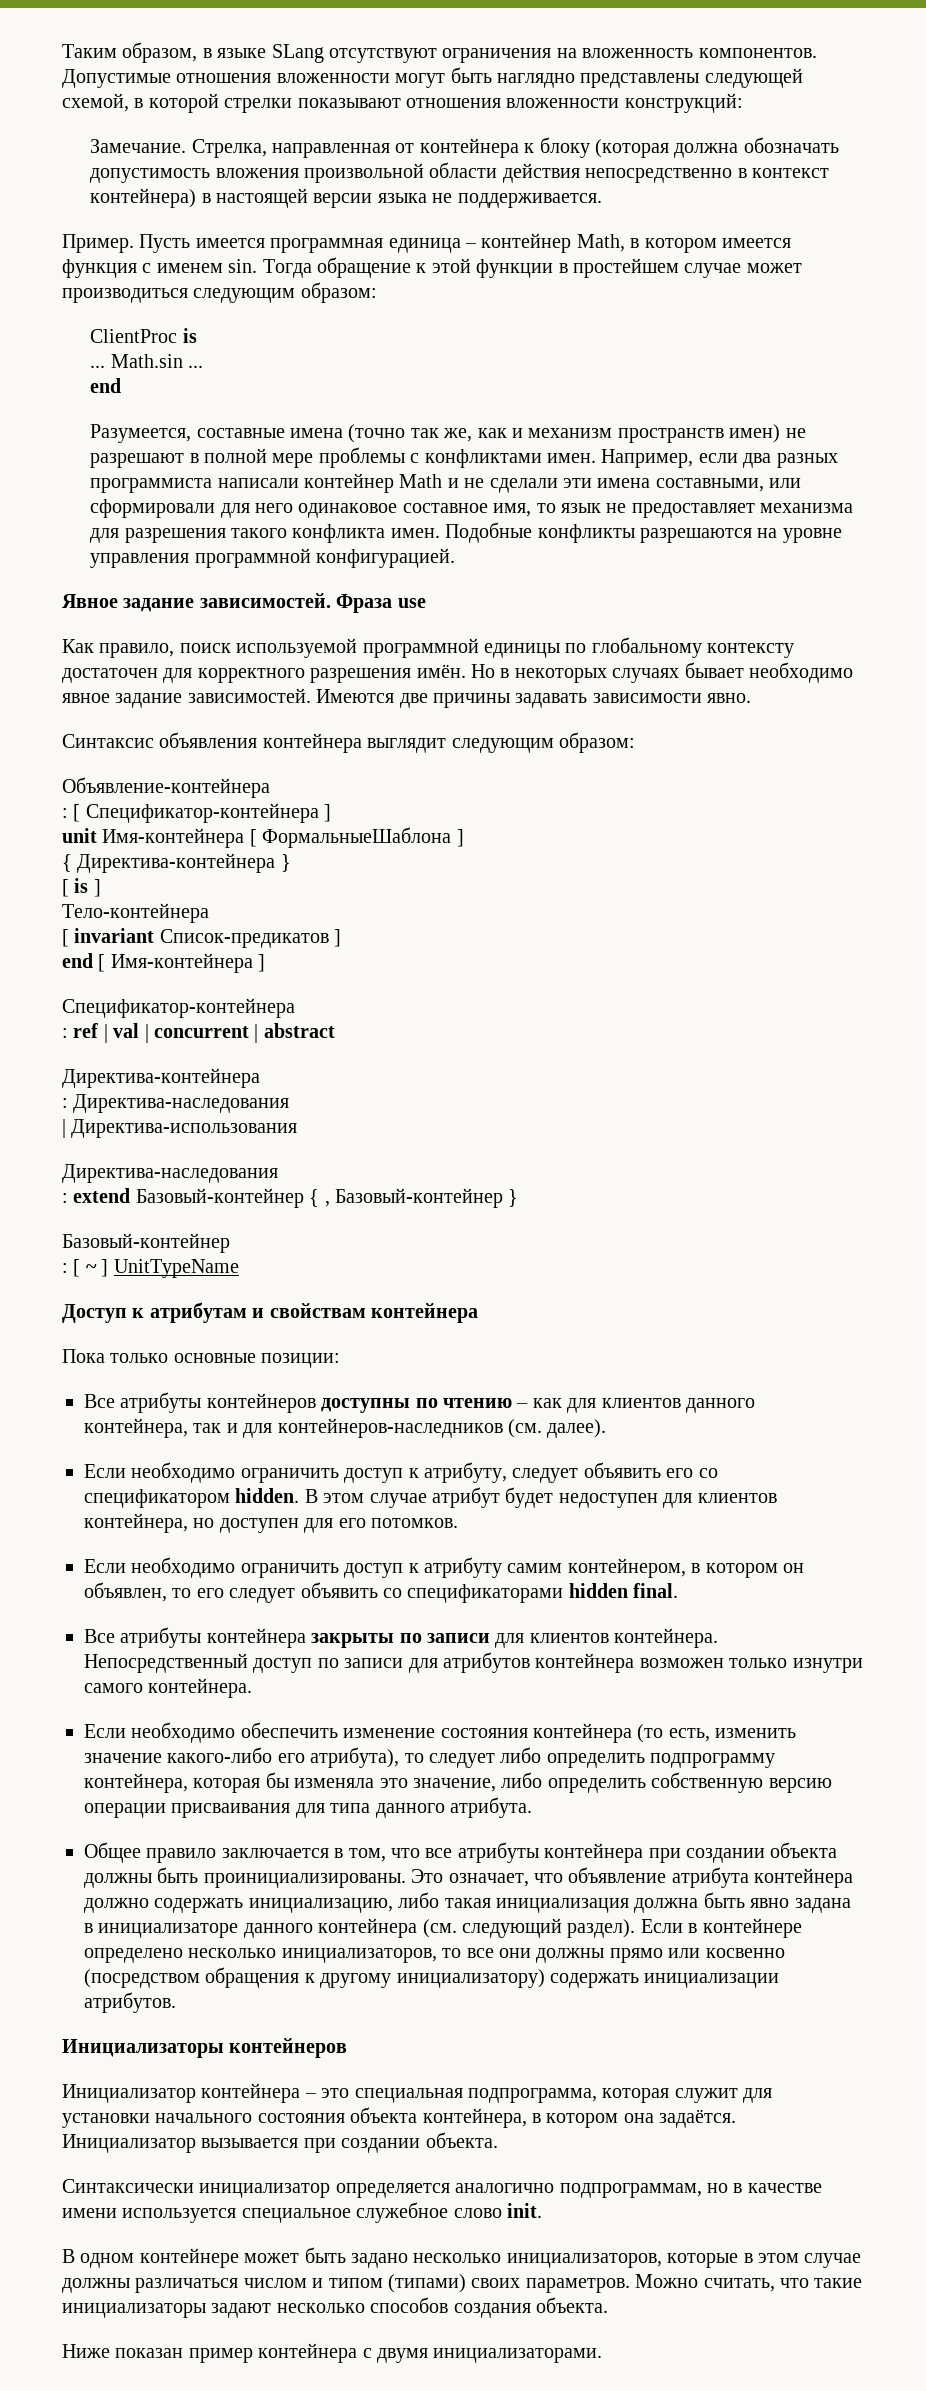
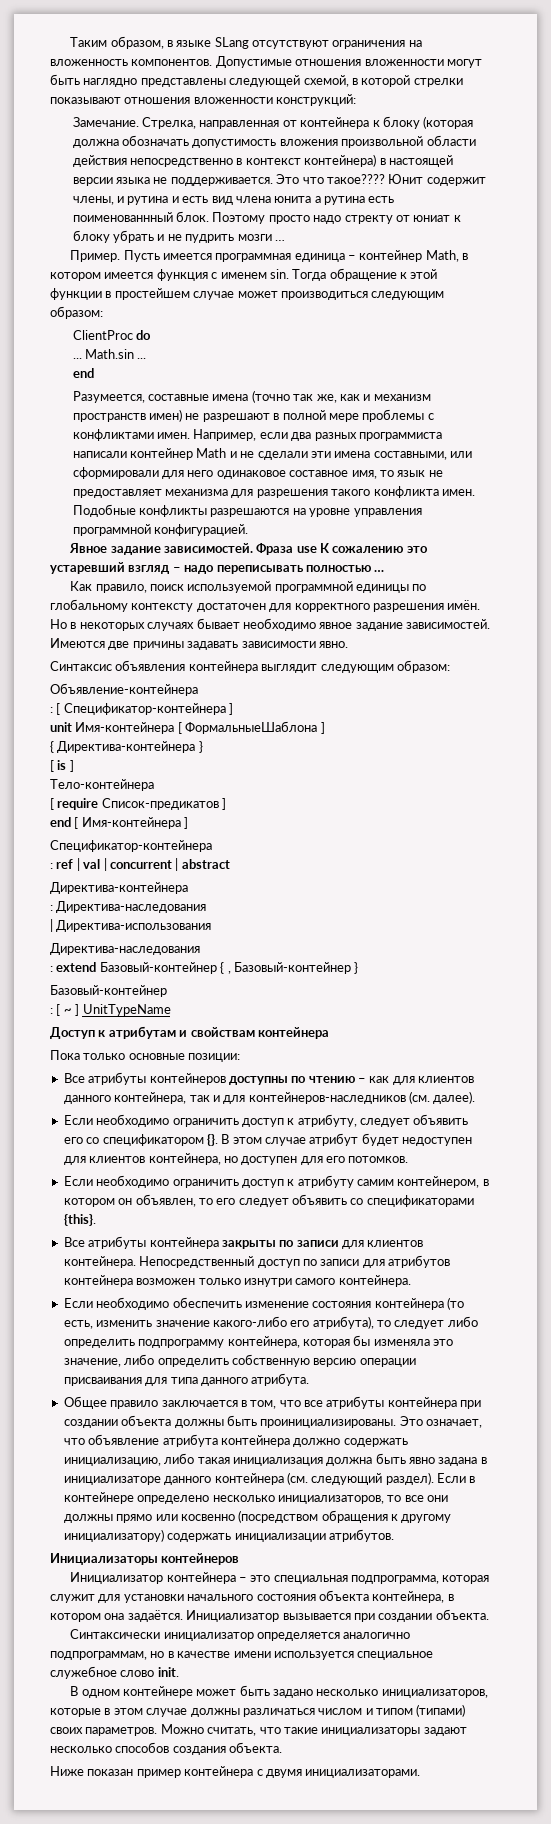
+ Это что такое???? Юнит содержит члены, и рутина и есть вид члена юнита а рутина есть поименованнный блок. Поэтому просто надо стректу от юниат к блоку убрать и не пудрить мозги …
- ClientProc is
+ ClientProc do
- Фраза use
+ Фраза use К сожалению это устаревший взгляд – надо переписывать полностью …
- [ invariant Список-предикатов ]
+ [ require Список-предикатов ]
- Если необходимо ограничить доступ к атрибуту, следует объявить его со спецификатором hidden.
+ Если необходимо ограничить доступ к атрибуту, следует объявить его со спецификатором {}.
- Если необходимо ограничить доступ к атрибуту самим контейнером, в котором он объявлен, то его следует объявить со спецификаторами hidden final.
+ Если необходимо ограничить доступ к атрибуту самим контейнером, в котором он объявлен, то его следует объявить со спецификаторами {this}.

